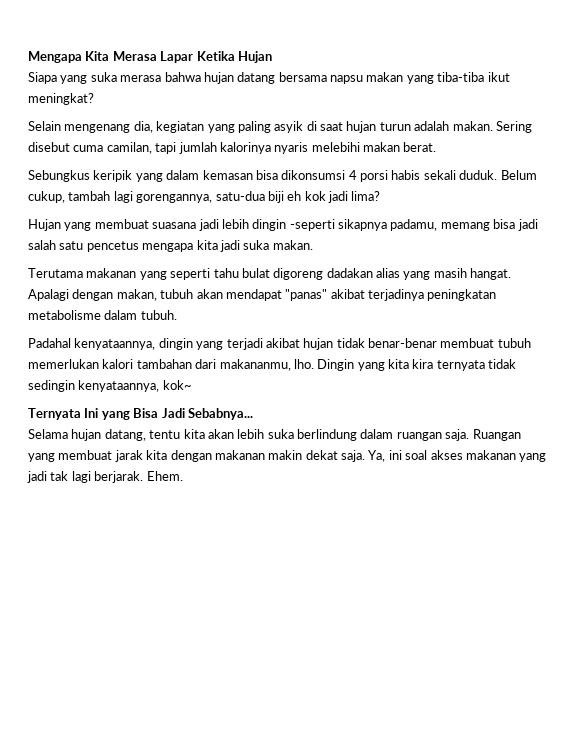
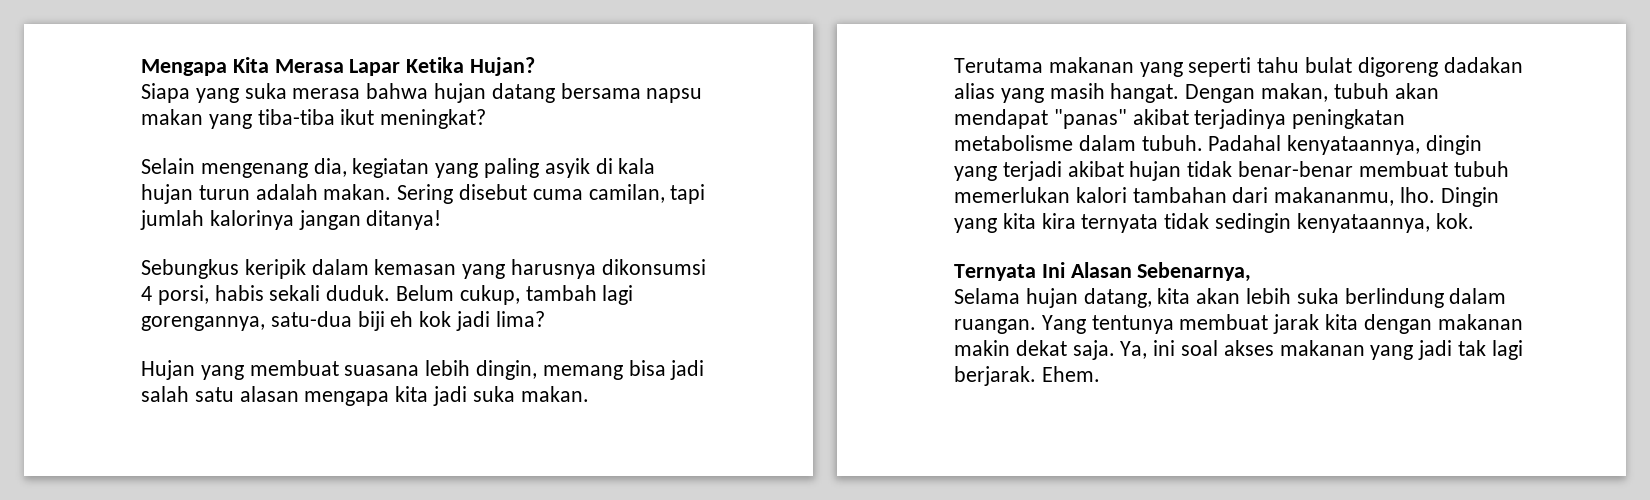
- Mengapa Kita Merasa Lapar Ketika Hujan
+ Mengapa Kita Merasa Lapar Ketika Hujan?
- Selain mengenang dia, kegiatan yang paling asyik di saat hujan turun adalah makan.
+ Selain mengenang dia, kegiatan yang paling asyik di kala hujan turun adalah makan.
- Sering disebut cuma camilan, tapi jumlah kalorinya nyaris melebihi makan berat.
+ Sering disebut cuma camilan, tapi jumlah kalorinya jangan ditanya!
- Sebungkus keripik yang dalam kemasan bisa dikonsumsi 4 porsi habis sekali duduk.
+ Sebungkus keripik dalam kemasan yang harusnya dikonsumsi 4 porsi, habis sekali duduk.
- Hujan yang membuat suasana jadi lebih dingin -seperti sikapnya padamu, memang bisa jadi salah satu pencetus mengapa kita jadi suka makan.
+ Hujan yang membuat suasana lebih dingin, memang bisa jadi salah satu alasan mengapa kita jadi suka makan.
- Apalagi dengan makan, tubuh akan mendapat "panas" akibat terjadinya peningkatan metabolisme dalam tubuh.
- Padahal kenyataannya, dingin yang terjadi akibat hujan tidak benar-benar membuat tubuh memerlukan kalori tambahan dari makananmu, lho.
+ Dengan makan, tubuh akan mendapat "panas" akibat terjadinya peningkatan metabolisme dalam tubuh. Padahal kenyataannya, dingin yang terjadi akibat hujan tidak benar-benar membuat tubuh memerlukan kalori tambahan dari makananmu, lho.
- Dingin yang kita kira ternyata tidak sedingin kenyataannya, kok~
+ Dingin yang kita kira ternyata tidak sedingin kenyataannya, kok.
- Ternyata Ini yang Bisa Jadi Sebabnya...
+ Ternyata Ini Alasan Sebenarnya,
- Selama hujan datang, tentu kita akan lebih suka berlindung dalam ruangan saja. Ruangan yang membuat jarak kita dengan makanan makin dekat saja.
+ Selama hujan datang, kita akan lebih suka berlindung dalam ruangan. Yang tentunya membuat jarak kita dengan makanan makin dekat saja.

